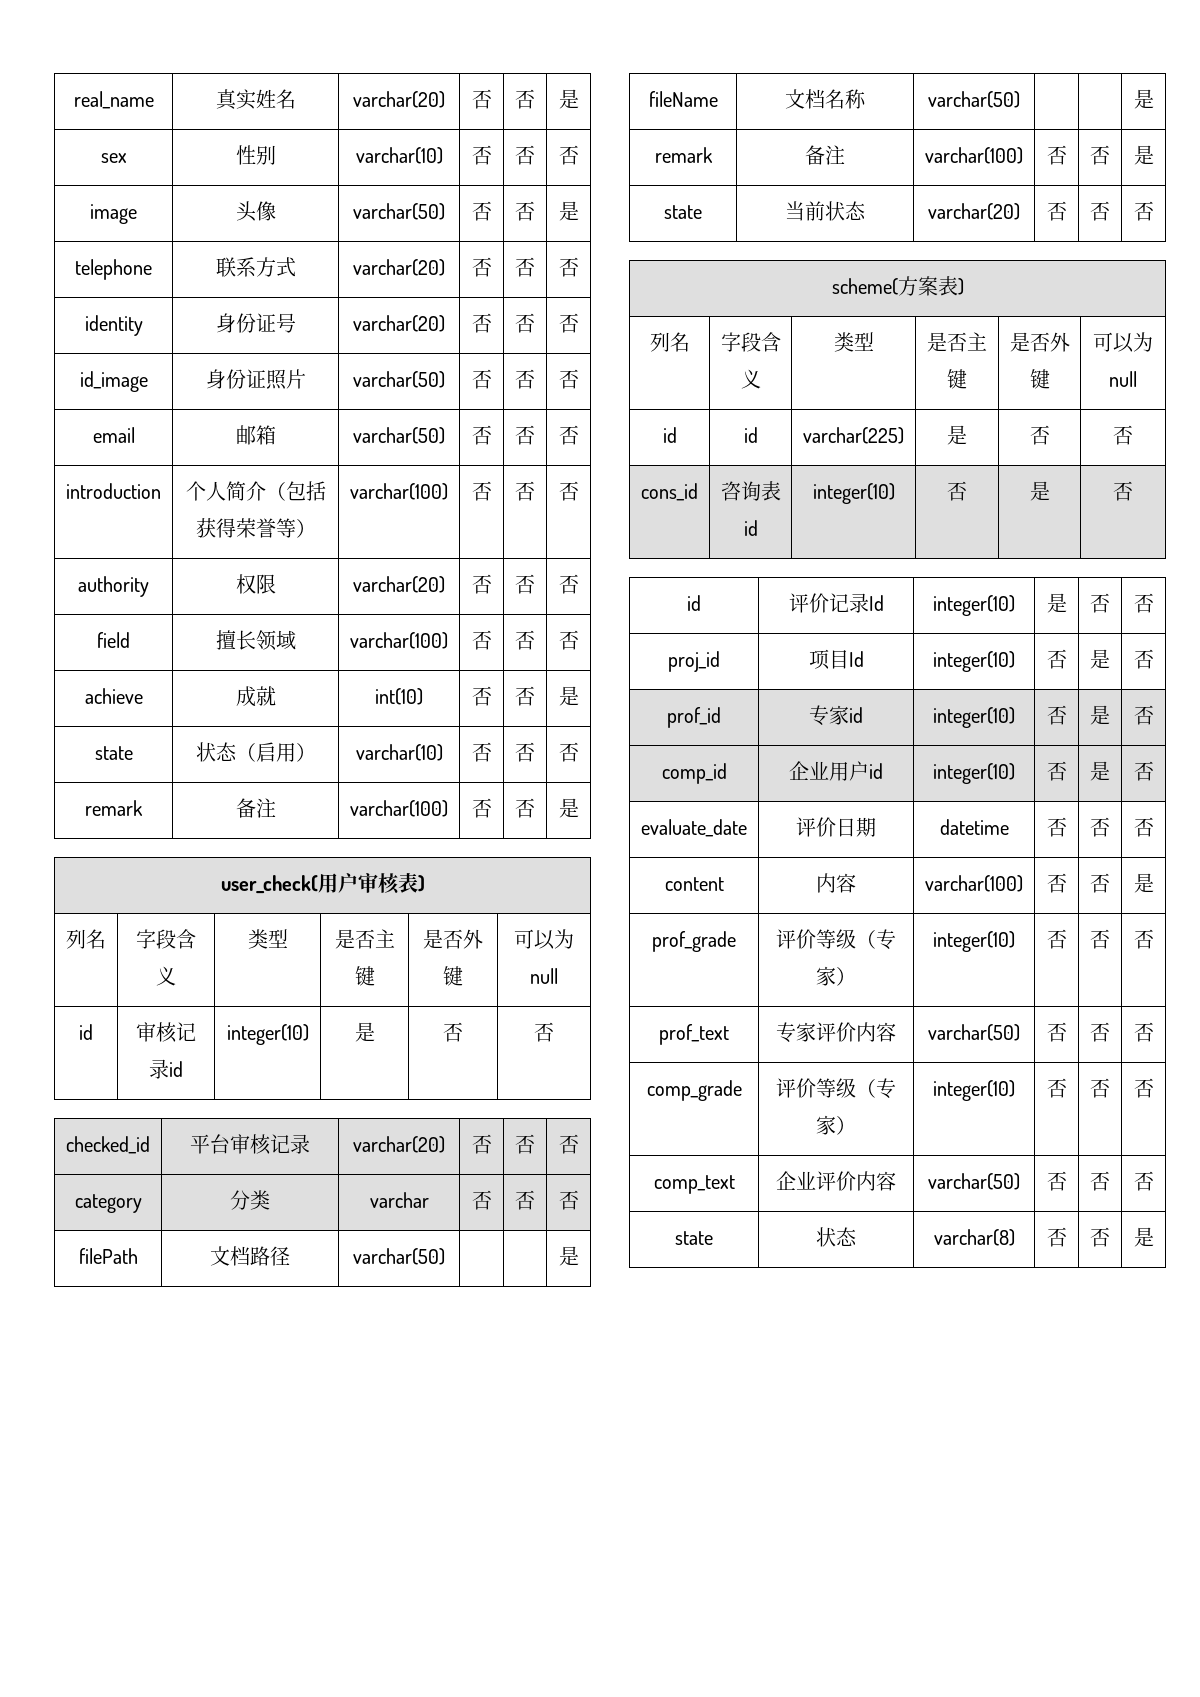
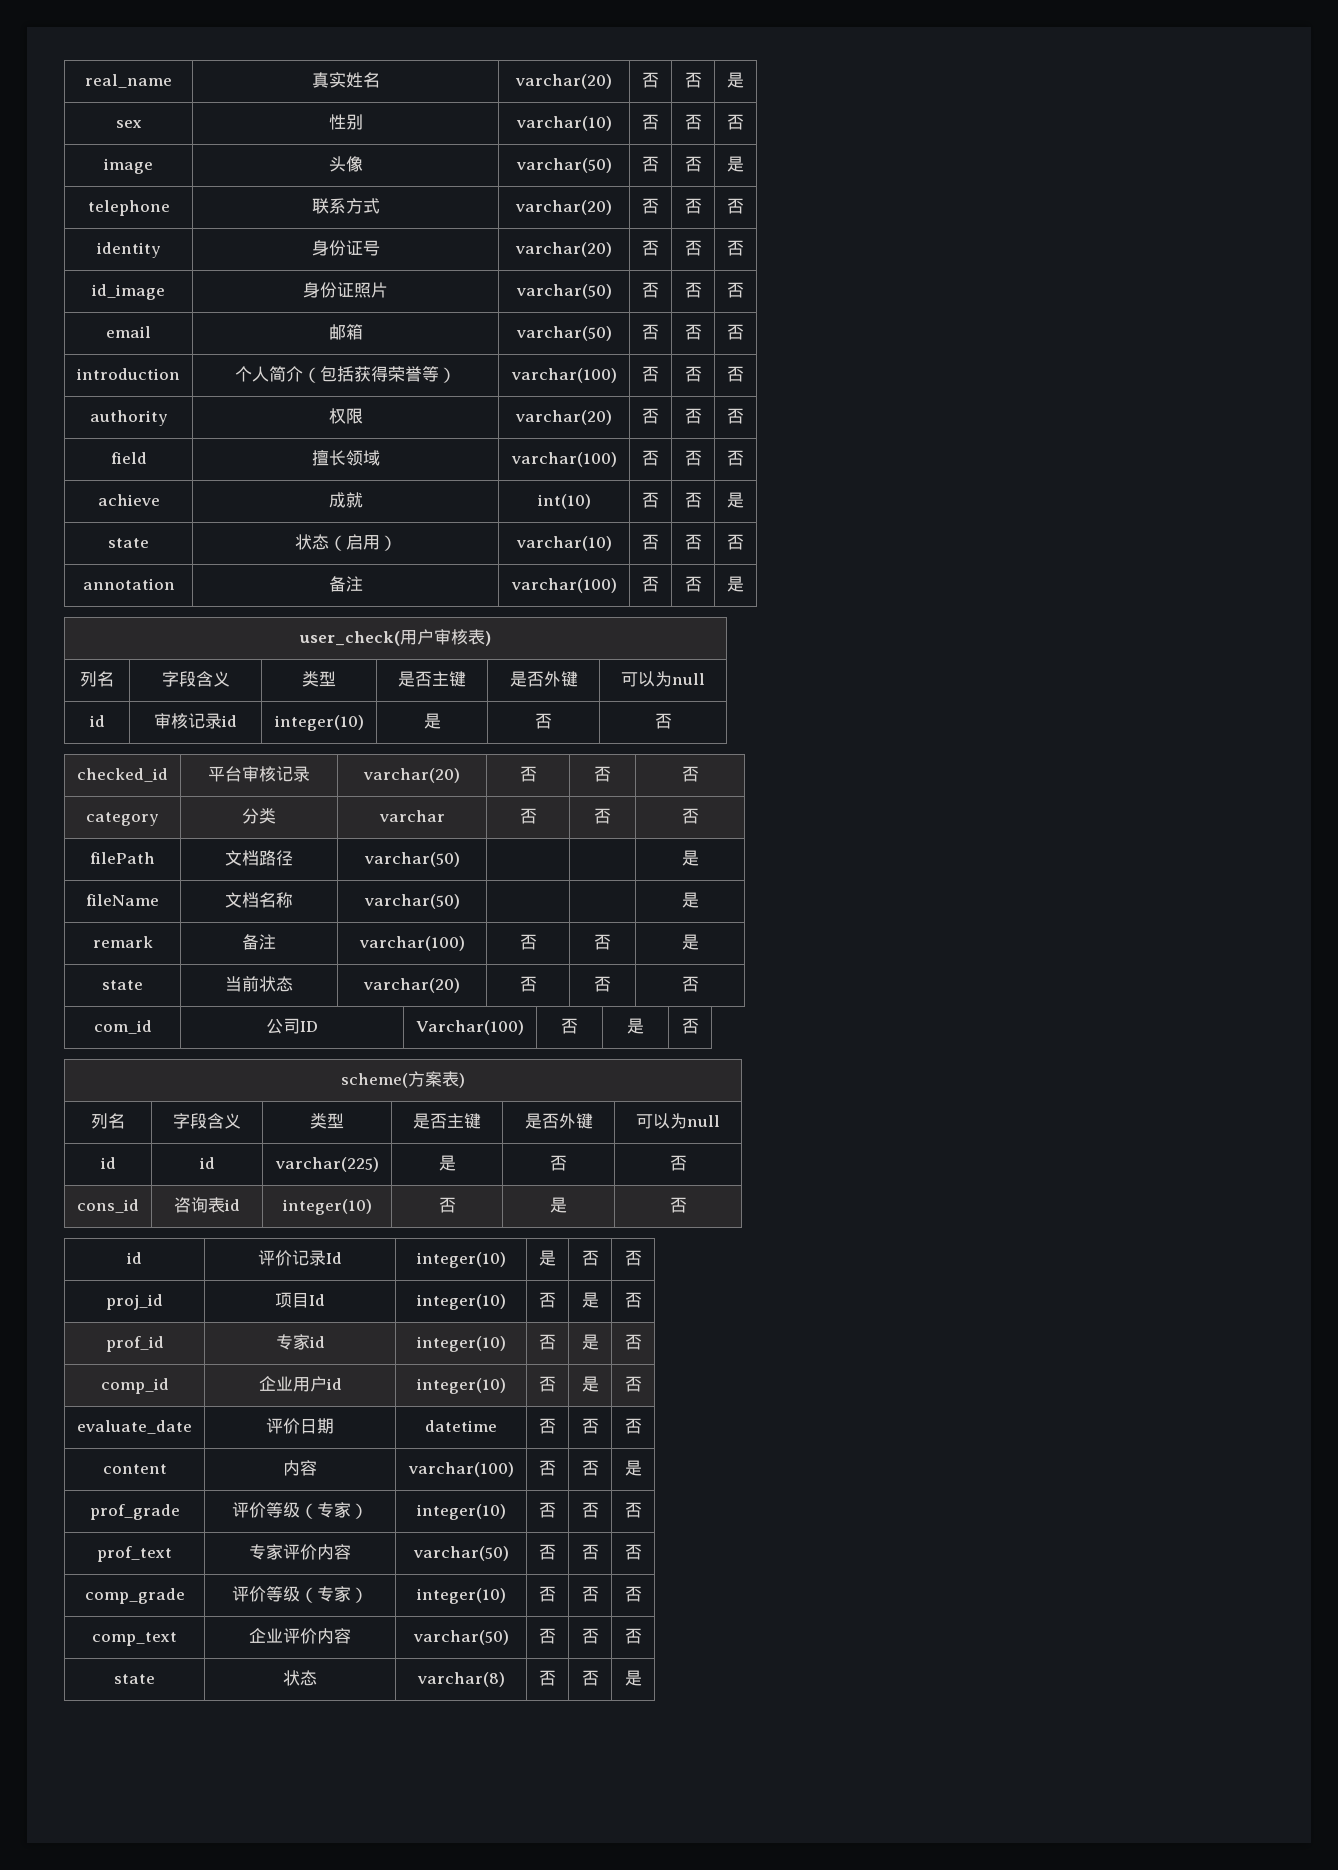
  state | 状态（启用） | varchar(10) | 否 | 否 | 否
- remark | 备注 | varchar(100) | 否 | 否 | 是
+ annotation | 备注 | varchar(100) | 否 | 否 | 是
+ com_id | 公司ID | Varchar(100) | 否 | 是 | 否

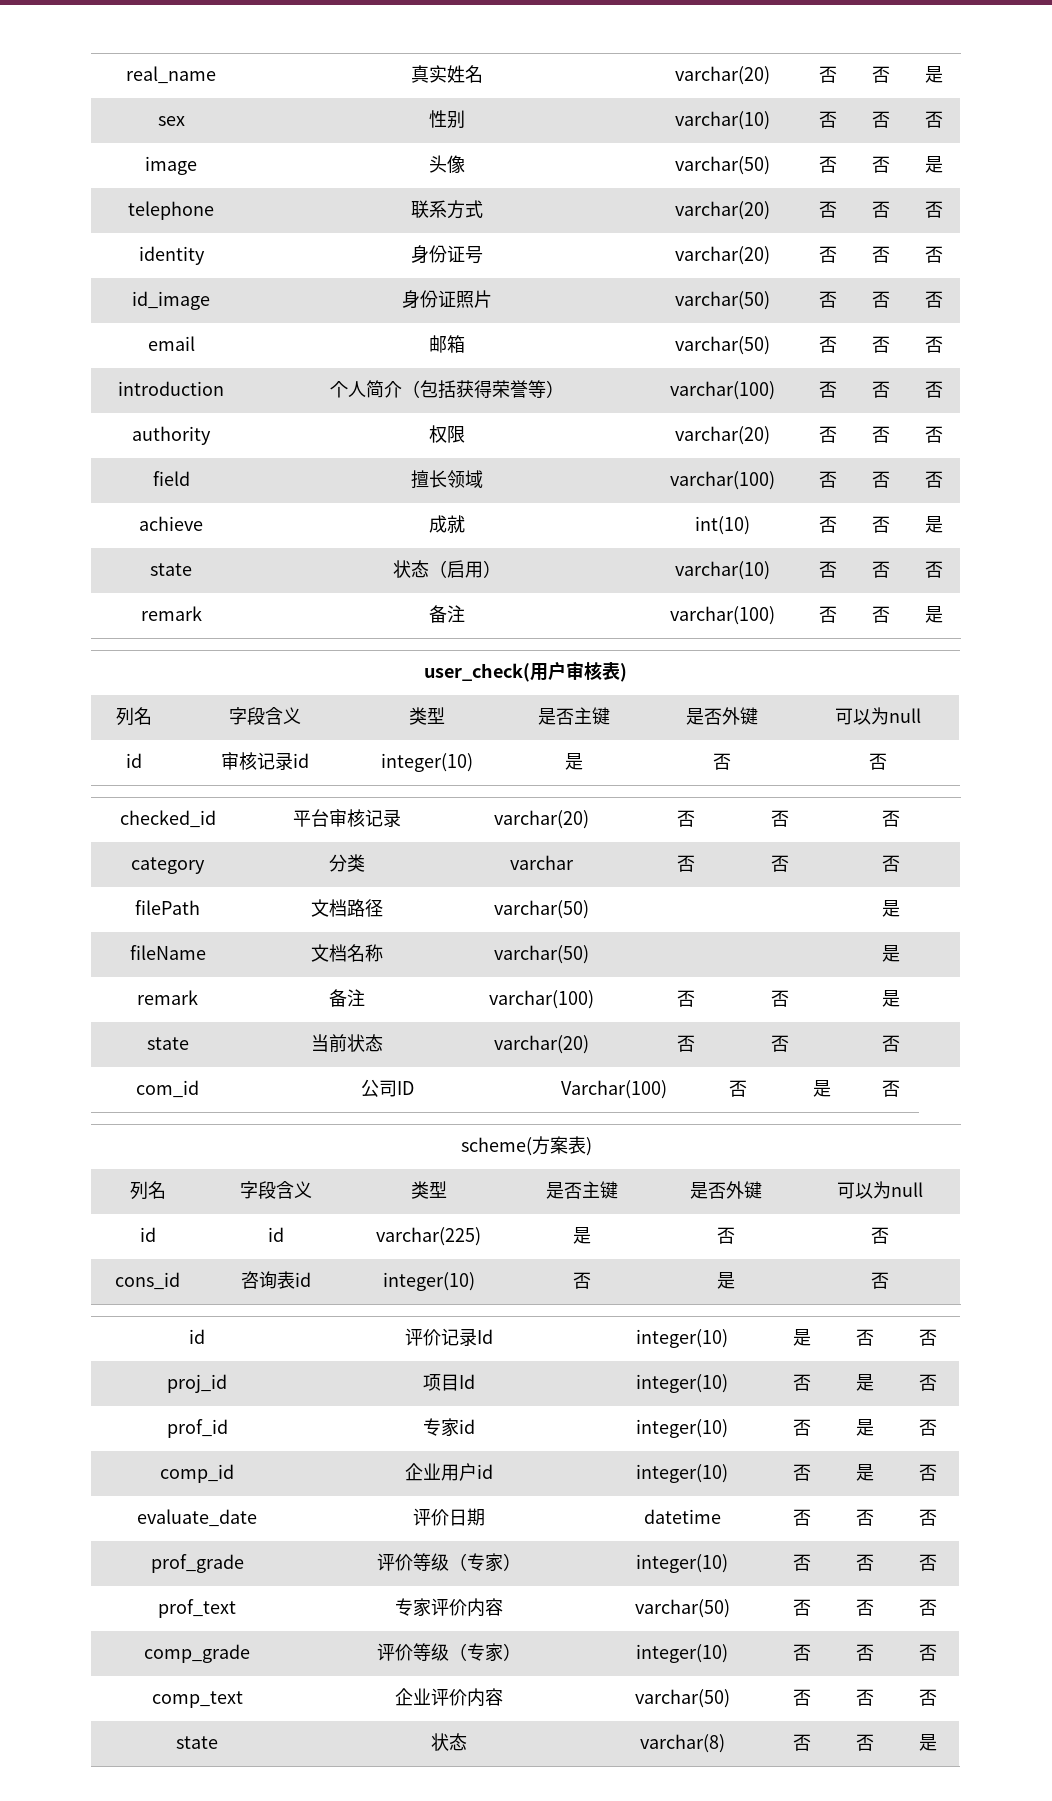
  state | 状态（启用） | varchar(10) | 否 | 否 | 否
- annotation | 备注 | varchar(100) | 否 | 否 | 是
+ remark | 备注 | varchar(100) | 否 | 否 | 是
- content | 内容 | varchar(100) | 否 | 否 | 是

